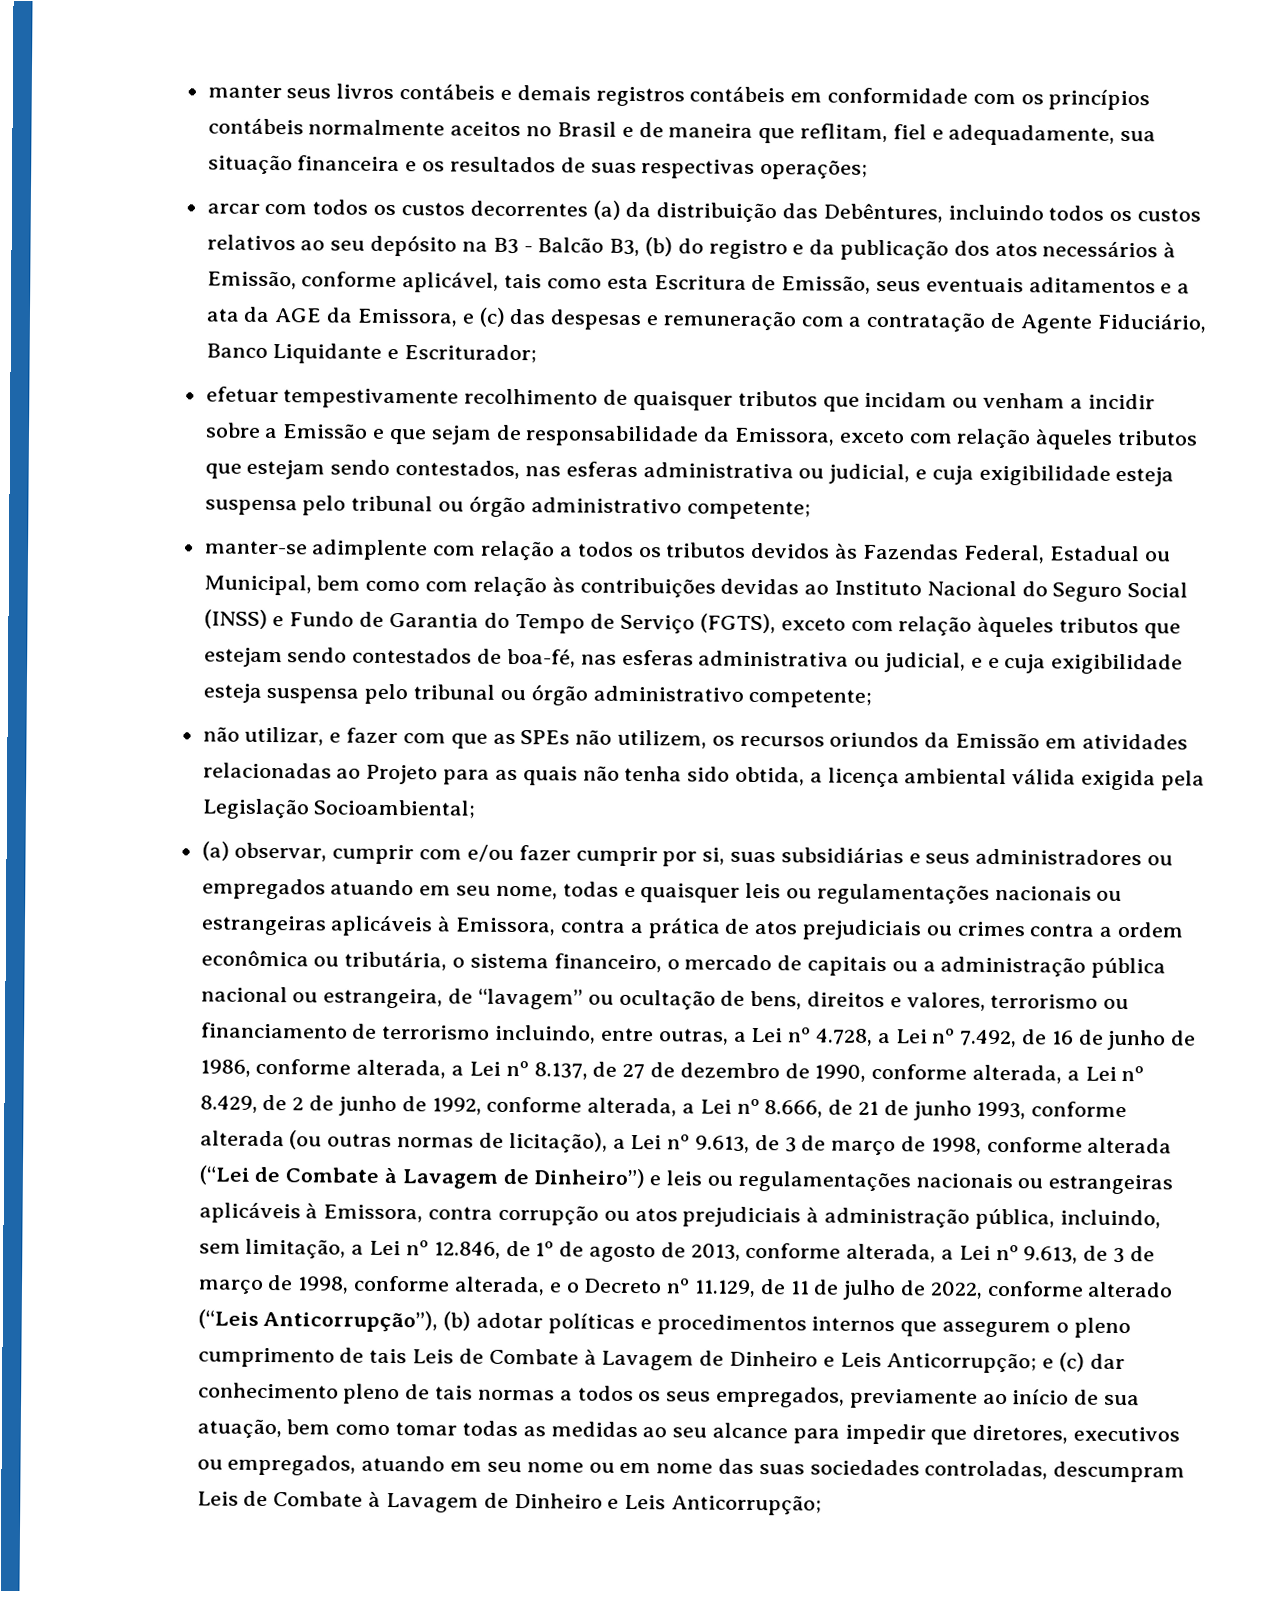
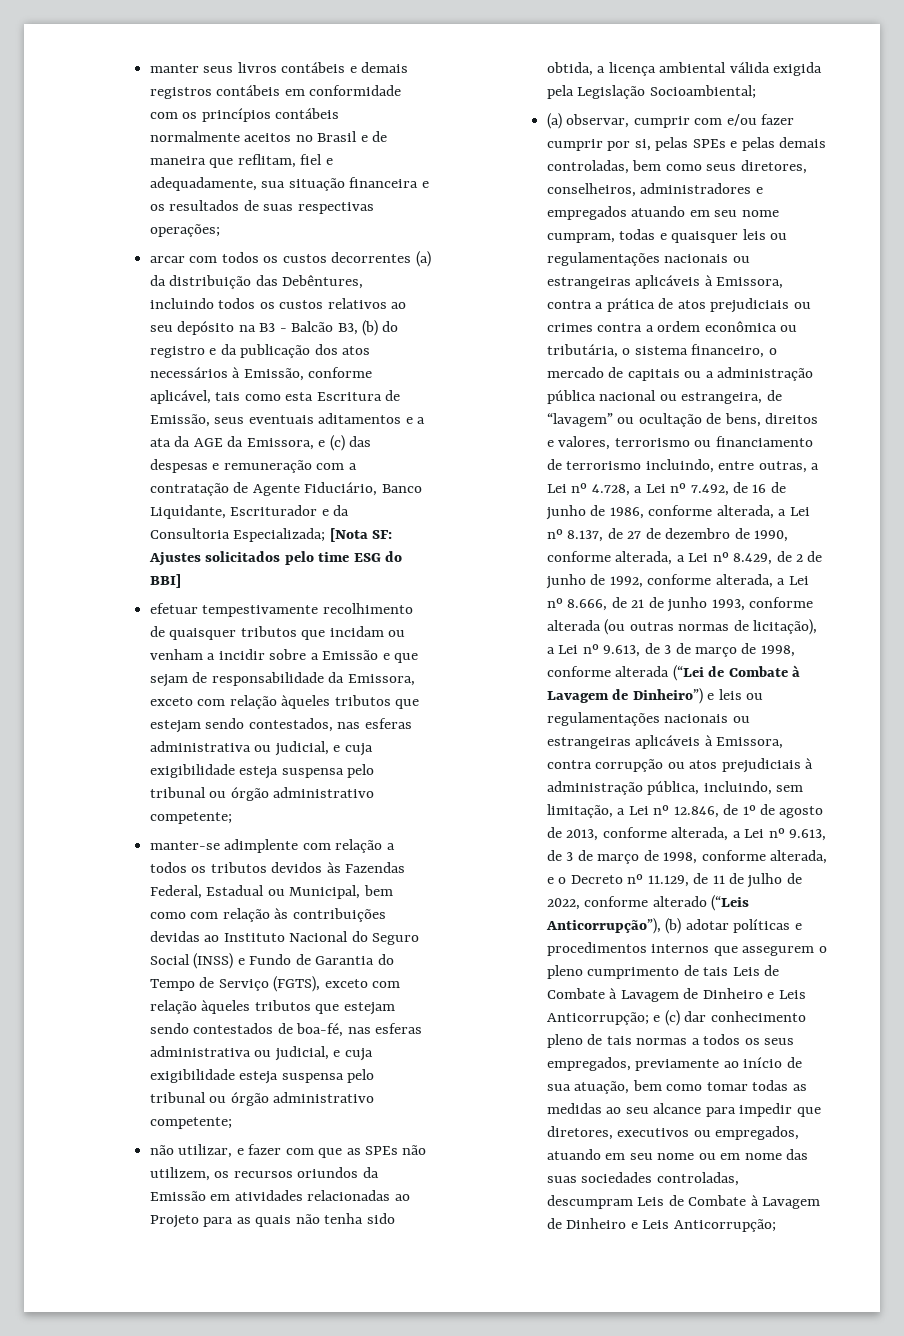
- arcar com todos os custos decorrentes (a) da distribuição das Debêntures, incluindo todos os custos relativos ao seu depósito na B3 - Balcão B3, (b) do registro e da publicação dos atos necessários à Emissão, conforme aplicável, tais como esta Escritura de Emissão, seus eventuais aditamentos e a ata da AGE da Emissora, e (c) das despesas e remuneração com a contratação de Agente Fiduciário, Banco Liquidante e Escriturador;
+ arcar com todos os custos decorrentes (a) da distribuição das Debêntures, incluindo todos os custos relativos ao seu depósito na B3 - Balcão B3, (b) do registro e da publicação dos atos necessários à Emissão, conforme aplicável, tais como esta Escritura de Emissão, seus eventuais aditamentos e a ata da AGE da Emissora, e (c) das despesas e remuneração com a contratação de Agente Fiduciário, Banco Liquidante, Escriturador e da Consultoria Especializada; [Nota SF: Ajustes solicitados pelo time ESG do BBI]
- manter-se adimplente com relação a todos os tributos devidos às Fazendas Federal, Estadual ou Municipal, bem como com relação às contribuições devidas ao Instituto Nacional do Seguro Social (INSS) e Fundo de Garantia do Tempo de Serviço (FGTS), exceto com relação àqueles tributos que estejam sendo contestados de boa-fé, nas esferas administrativa ou judicial, e e cuja exigibilidade esteja suspensa pelo tribunal ou órgão administrativo competente;
+ manter-se adimplente com relação a todos os tributos devidos às Fazendas Federal, Estadual ou Municipal, bem como com relação às contribuições devidas ao Instituto Nacional do Seguro Social (INSS) e Fundo de Garantia do Tempo de Serviço (FGTS), exceto com relação àqueles tributos que estejam sendo contestados de boa-fé, nas esferas administrativa ou judicial, e cuja exigibilidade esteja suspensa pelo tribunal ou órgão administrativo competente;
- (a) observar, cumprir com e/ou fazer cumprir por si, suas subsidiárias e seus administradores ou empregados atuando em seu nome, todas e quaisquer leis ou regulamentações nacionais ou estrangeiras aplicáveis à Emissora, contra a prática de atos prejudiciais ou crimes contra a ordem econômica ou tributária, o sistema financeiro, o mercado de capitais ou a administração pública nacional ou estrangeira, de “lavagem” ou ocultação de bens, direitos e valores, terrorismo ou financiamento de terrorismo incluindo, entre outras, a Lei nº 4.728, a Lei nº 7.492, de 16 de junho de 1986, conforme alterada, a Lei nº 8.137, de 27 de dezembro de 1990, conforme alterada, a Lei nº 8.429, de 2 de junho de 1992, conforme alterada, a Lei nº 8.666, de 21 de junho 1993, conforme alterada (ou outras normas de licitação), a Lei nº 9.613, de 3 de março de 1998, conforme alterada (“Lei de Combate à Lavagem de Dinheiro”) e leis ou regulamentações nacionais ou estrangeiras aplicáveis à Emissora, contra corrupção ou atos prejudiciais à administração pública, incluindo, sem limitação, a Lei nº 12.846, de 1º de agosto de 2013, conforme alterada, a Lei nº 9.613, de 3 de março de 1998, conforme alterada, e o Decreto nº 11.129, de 11 de julho de 2022, conforme alterado (“Leis Anticorrupção”), (b) adotar políticas e procedimentos internos que assegurem o pleno cumprimento de tais Leis de Combate à Lavagem de Dinheiro e Leis Anticorrupção;
+ (a) observar, cumprir com e/ou fazer cumprir por si, pelas SPEs e pelas demais controladas, bem como seus diretores, conselheiros, administradores e empregados atuando em seu nome cumpram, todas e quaisquer leis ou regulamentações nacionais ou estrangeiras aplicáveis à Emissora, contra a prática de atos prejudiciais ou crimes contra a ordem econômica ou tributária, o sistema financeiro, o mercado de capitais ou a administração pública nacional ou estrangeira, de “lavagem” ou ocultação de bens, direitos e valores, terrorismo ou financiamento de terrorismo incluindo, entre outras, a Lei nº 4.728, a Lei nº 7.492, de 16 de junho de 1986, conforme alterada, a Lei nº 8.137, de 27 de dezembro de 1990, conforme alterada, a Lei nº 8.429, de 2 de junho de 1992, conforme alterada, a Lei nº 8.666, de 21 de junho 1993, conforme alterada (ou outras normas de licitação), a Lei nº 9.613, de 3 de março de 1998, conforme alterada (“Lei de Combate à Lavagem de Dinheiro”) e leis ou regulamentações nacionais ou estrangeiras aplicáveis à Emissora, contra corrupção ou atos prejudiciais à administração pública, incluindo, sem limitação, a Lei nº 12.846, de 1º de agosto de 2013, conforme alterada, a Lei nº 9.613, de 3 de março de 1998, conforme alterada, e o Decreto nº 11.129, de 11 de julho de 2022, conforme alterado (“Leis Anticorrupção”), (b) adotar políticas e procedimentos internos que assegurem o pleno cumprimento de tais Leis de Combate à Lavagem de Dinheiro e Leis Anticorrupção;

